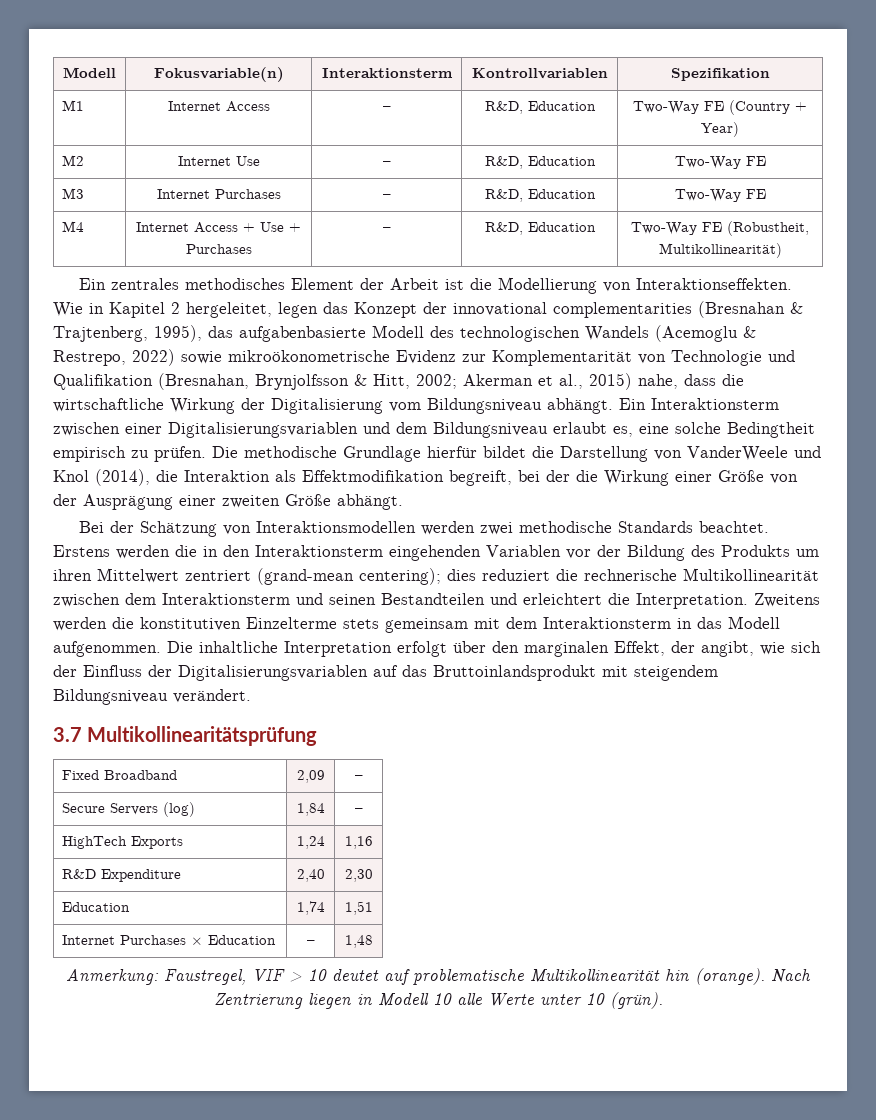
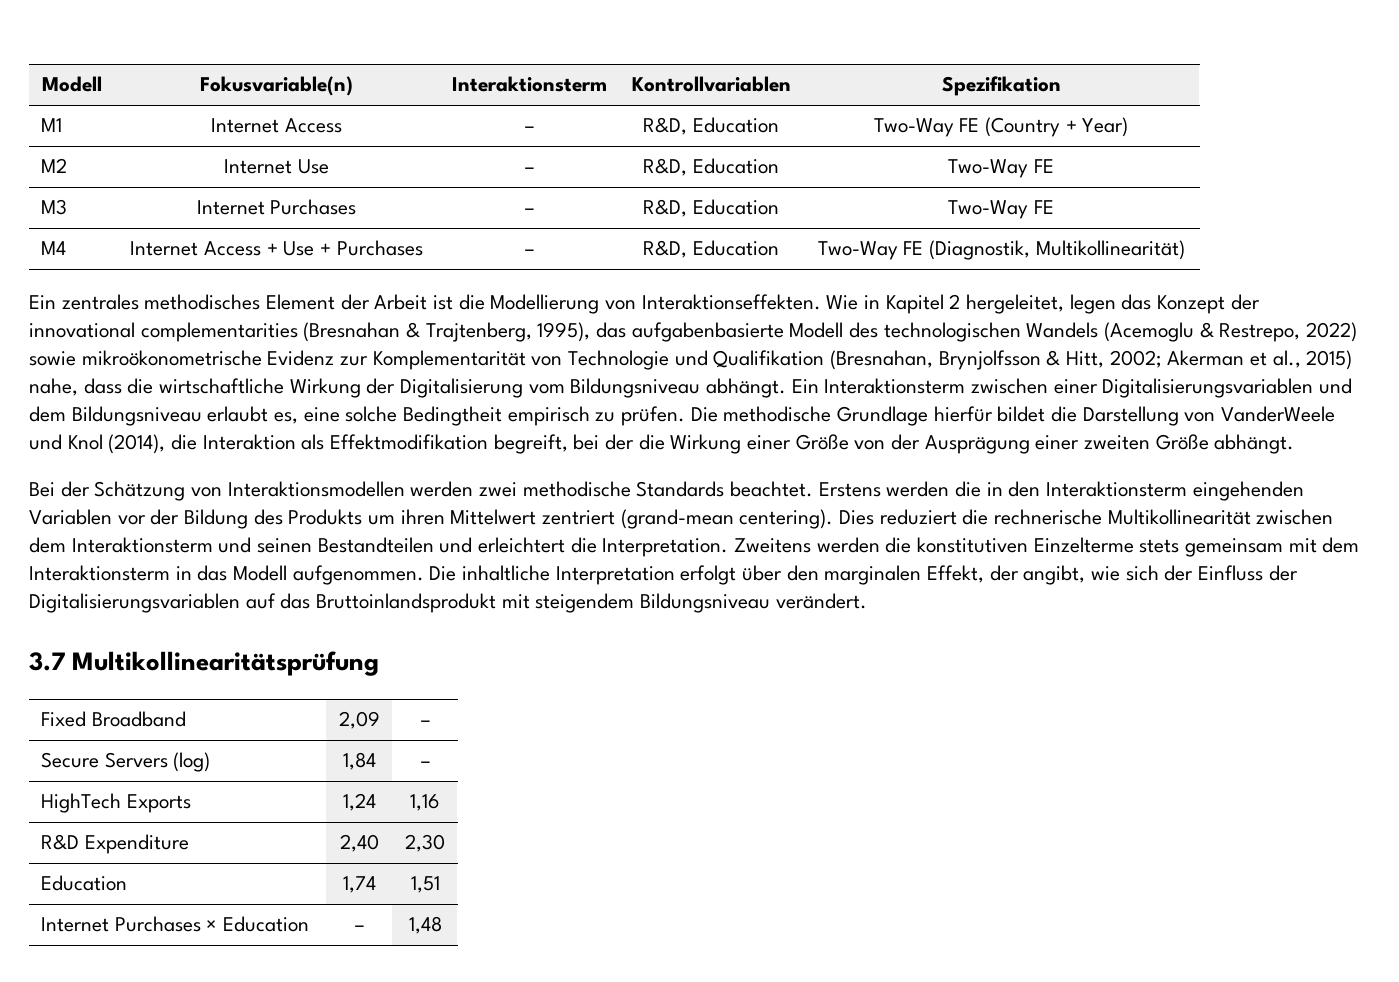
- M4 | Internet Access + Use + Purchases | – | R&D, Education | Two-Way FE (Robustheit, Multikollinearität)
+ M4 | Internet Access + Use + Purchases | – | R&D, Education | Two-Way FE (Diagnostik, Multikollinearität)
- Erstens werden die in den Interaktionsterm eingehenden Variablen vor der Bildung des Produkts um ihren Mittelwert zentriert (grand-mean centering); dies reduziert die rechnerische Multikollinearität zwischen dem Interaktionsterm und seinen Bestandteilen und erleichtert die Interpretation.
+ Erstens werden die in den Interaktionsterm eingehenden Variablen vor der Bildung des Produkts um ihren Mittelwert zentriert (grand-mean centering). Dies reduziert die rechnerische Multikollinearität zwischen dem Interaktionsterm und seinen Bestandteilen und erleichtert die Interpretation.
- Anmerkung: Faustregel, VIF > 10 deutet auf problematische Multikollinearität hin (orange). Nach Zentrierung liegen in Modell 10 alle Werte unter 10 (grün).

